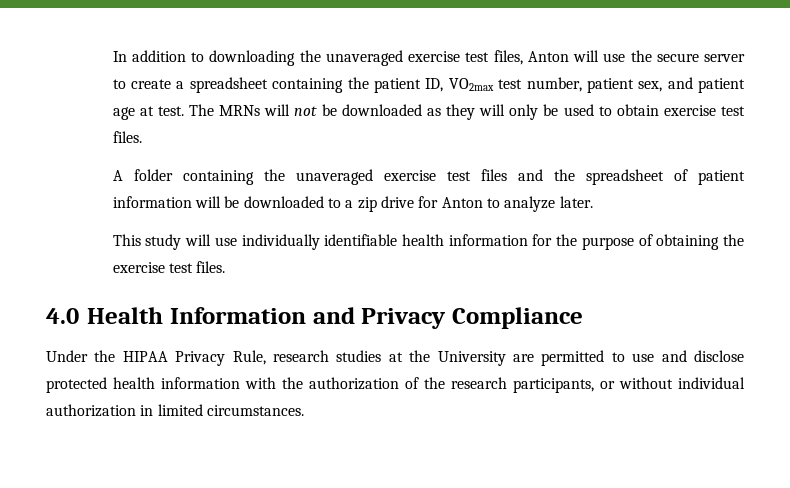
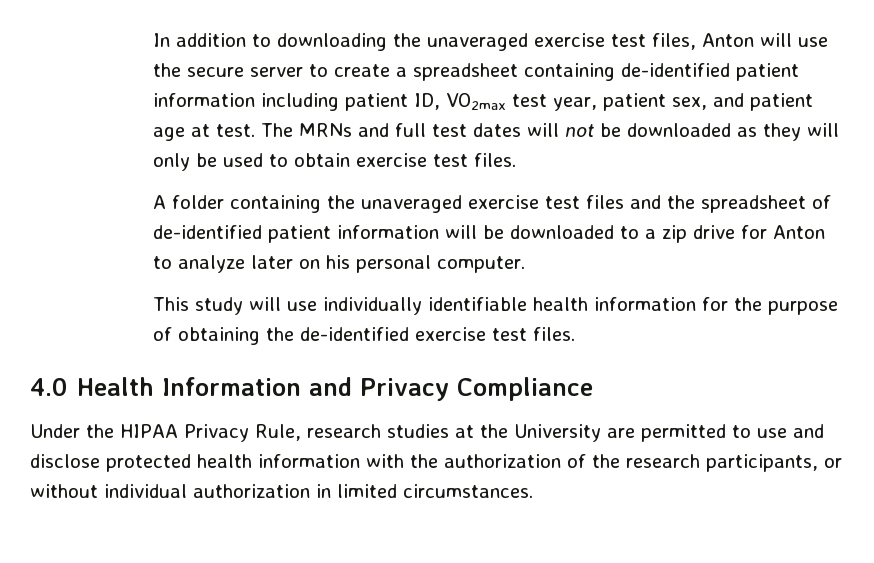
- In addition to downloading the unaveraged exercise test files, Anton will use the secure server to create a spreadsheet containing the patient ID, VO2max test number, patient sex, and patient age at test.
+ In addition to downloading the unaveraged exercise test files, Anton will use the secure server to create a spreadsheet containing de-identified patient information including patient ID, VO2max test year, patient sex, and patient age at test.
- The MRNs will not be downloaded as they will only be used to obtain exercise test files.
+ The MRNs and full test dates will not be downloaded as they will only be used to obtain exercise test files.
- A folder containing the unaveraged exercise test files and the spreadsheet of patient information will be downloaded to a zip drive for Anton to analyze later.
+ A folder containing the unaveraged exercise test files and the spreadsheet of de-identified patient information will be downloaded to a zip drive for Anton to analyze later on his personal computer.
- This study will use individually identifiable health information for the purpose of obtaining the exercise test files.
+ This study will use individually identifiable health information for the purpose of obtaining the de-identified exercise test files.

